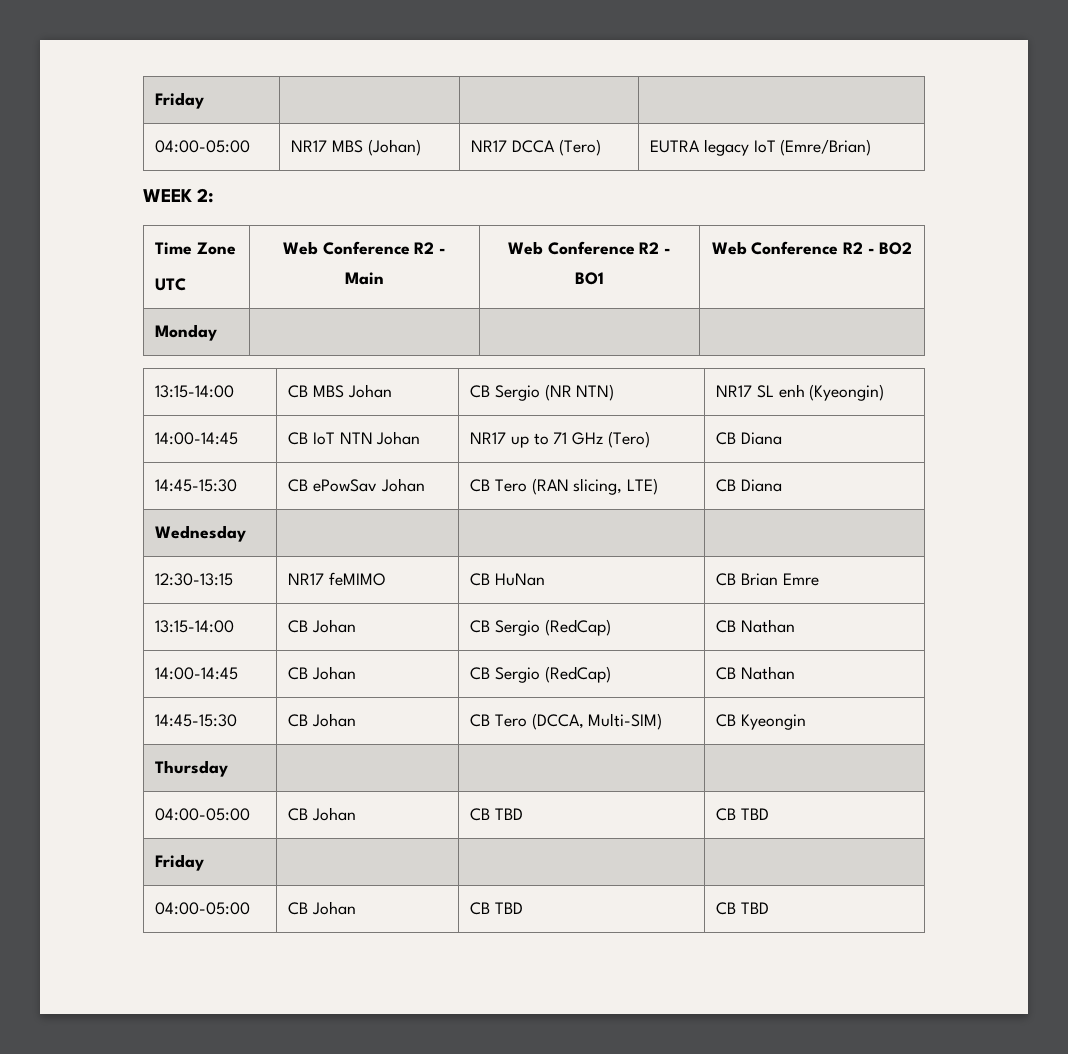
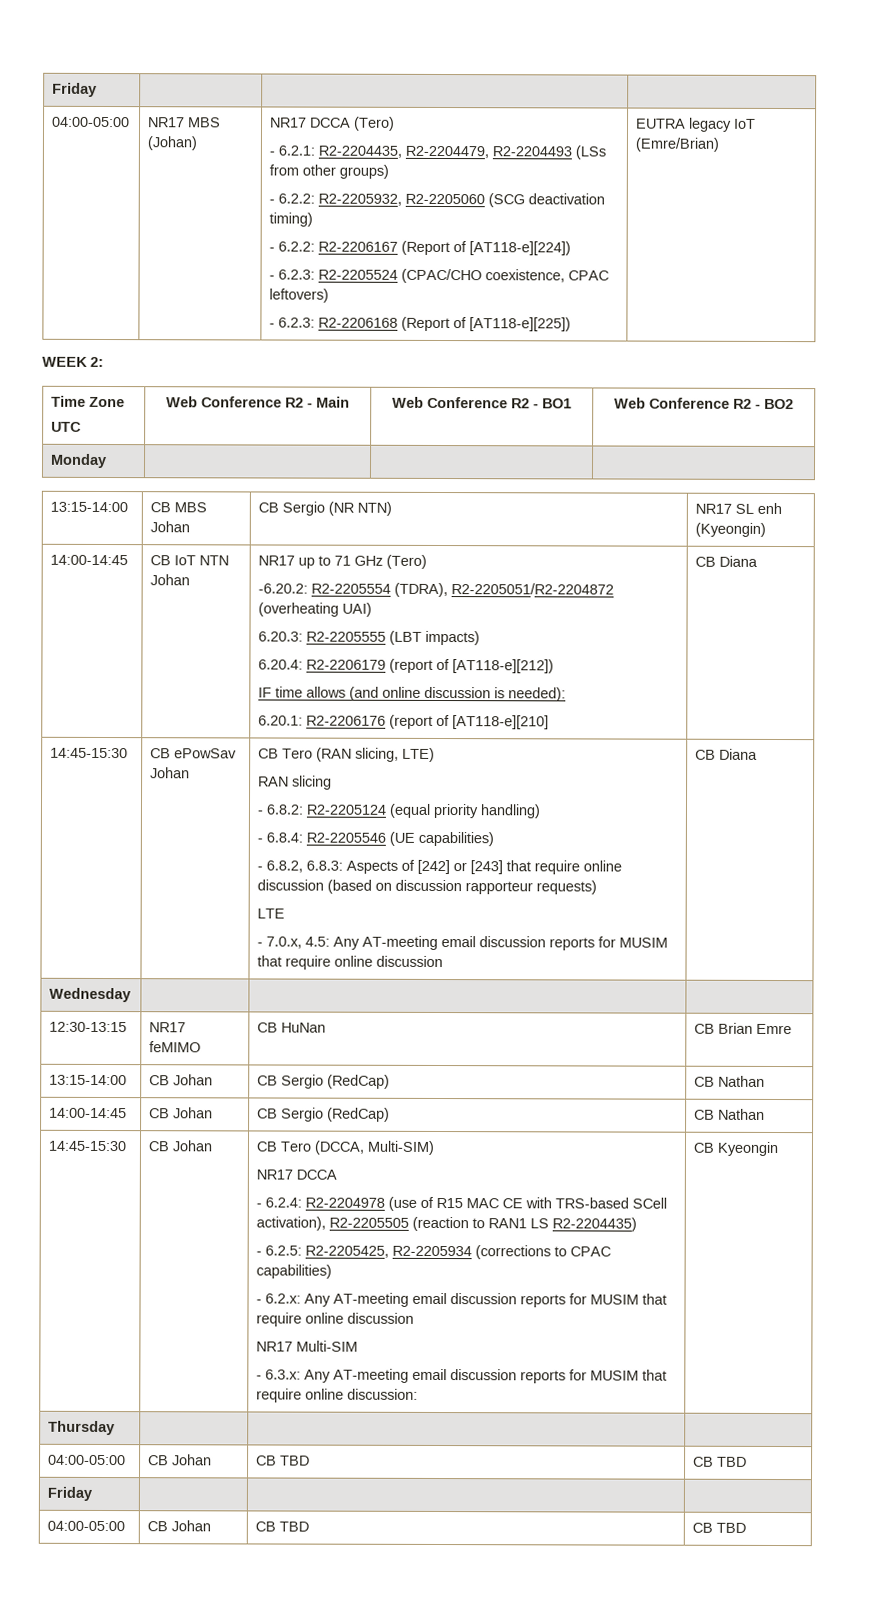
+ - 6.2.1: R2-2204435, R2-2204479, R2-2204493 (LSs from other groups)
+ - 6.2.2: R2-2205932, R2-2205060 (SCG deactivation timing)
+ - 6.2.2: R2-2206167 (Report of [AT118-e][224])
+ - 6.2.3: R2-2205524 (CPAC/CHO coexistence, CPAC leftovers)
+ - 6.2.3: R2-2206168 (Report of [AT118-e][225])
+ -6.20.2: R2-2205554 (TDRA), R2-2205051/R2-2204872 (overheating UAI)
+ 6.20.3: R2-2205555 (LBT impacts)
+ 6.20.4: R2-2206179 (report of [AT118-e][212])
+ IF time allows (and online discussion is needed):
+ 6.20.1: R2-2206176 (report of [AT118-e][210]
+ RAN slicing
+ - 6.8.2: R2-2205124 (equal priority handling)
+ - 6.8.4: R2-2205546 (UE capabilities)
+ - 6.8.2, 6.8.3: Aspects of [242] or [243] that require online discussion (based on discussion rapporteur requests)
+ LTE
+ - 7.0.x, 4.5: Any AT-meeting email discussion reports for MUSIM that require online discussion
  CB Tero (DCCA, Multi-SIM)
+ NR17 DCCA
+ - 6.2.4: R2-2204978 (use of R15 MAC CE with TRS-based SCell activation), R2-2205505 (reaction to RAN1 LS R2-2204435)
+ - 6.2.5: R2-2205425, R2-2205934 (corrections to CPAC capabilities)
+ - 6.2.x: Any AT-meeting email discussion reports for MUSIM that require online discussion
+ NR17 Multi-SIM
+ - 6.3.x: Any AT-meeting email discussion reports for MUSIM that require online discussion:

